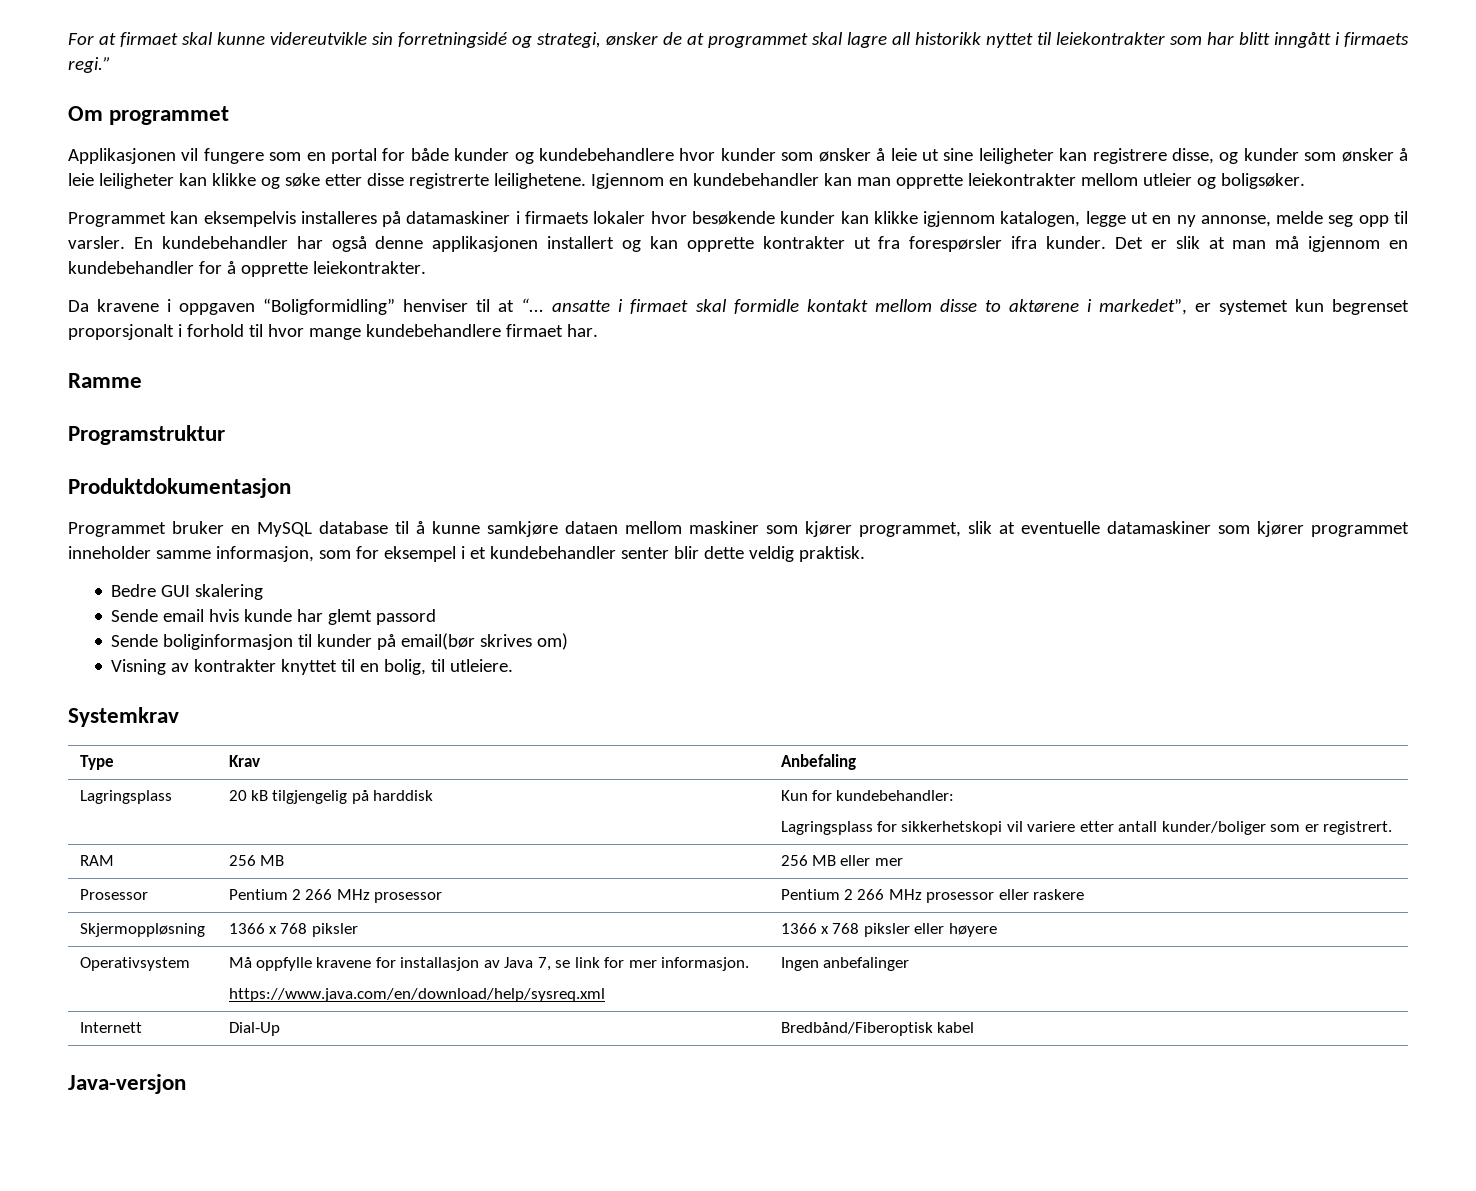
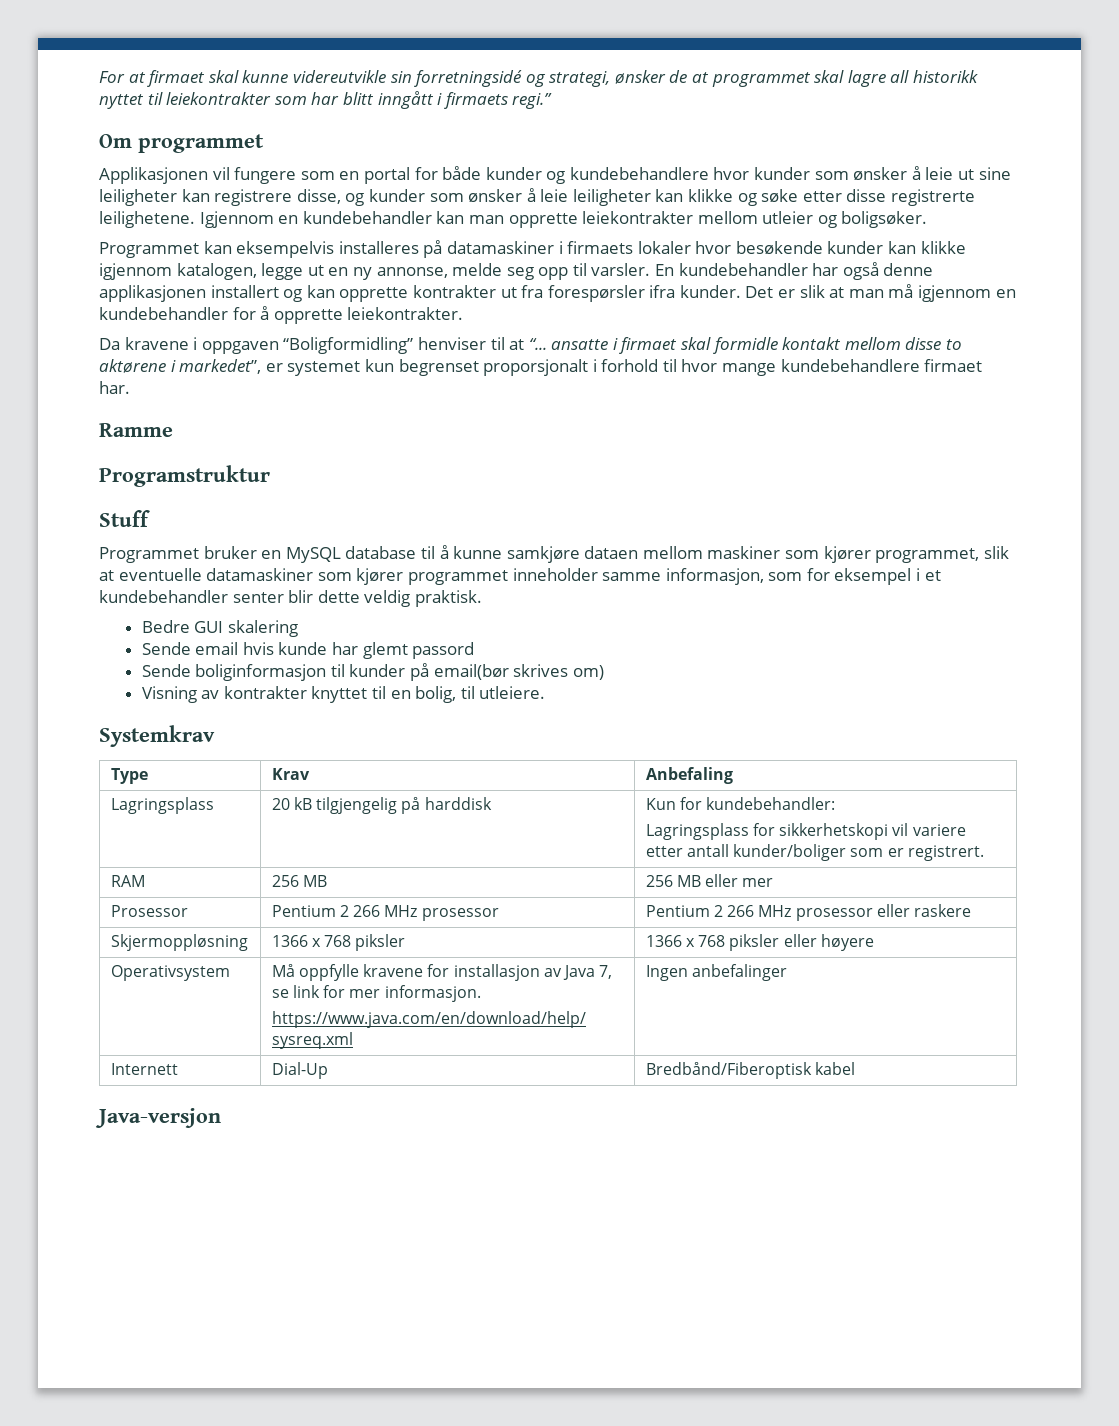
- Produktdokumentasjon
+ Stuff

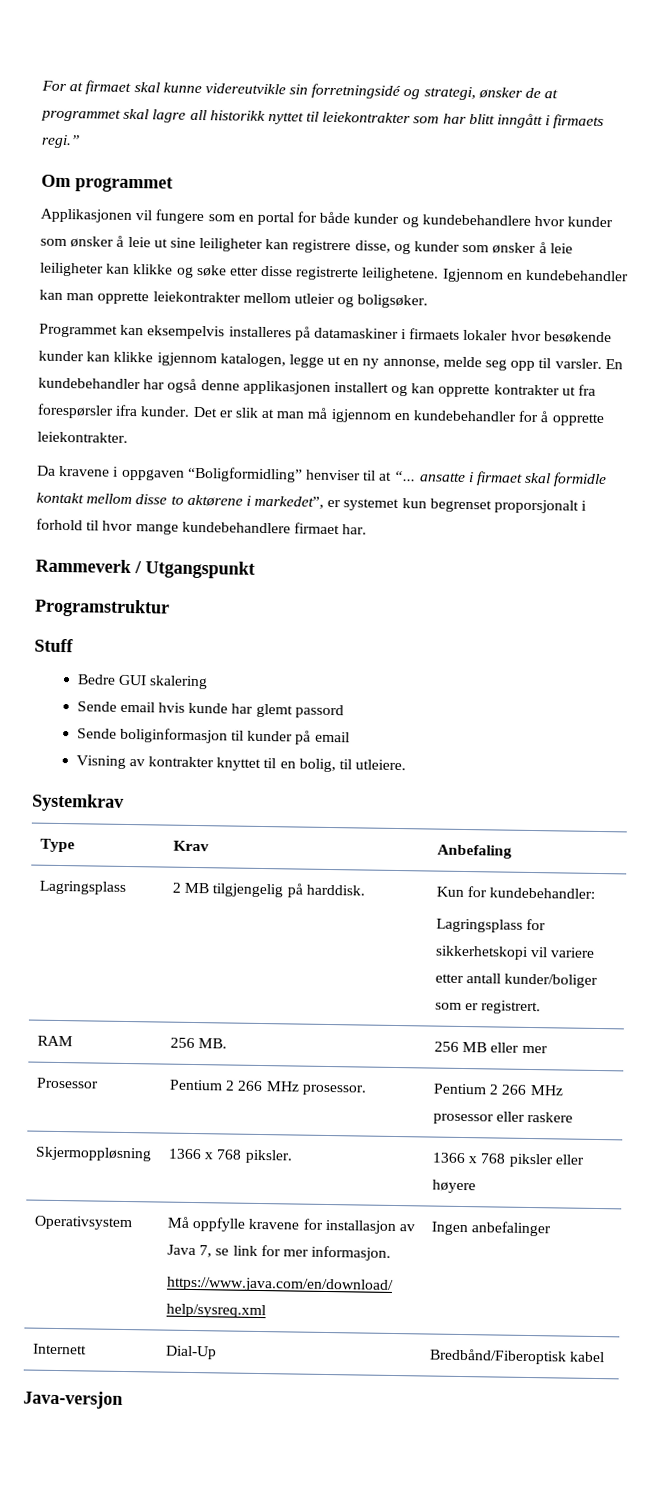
- Ramme
+ Rammeverk / Utgangspunkt
- Programmet bruker en MySQL database til å kunne samkjøre dataen mellom maskiner som kjører programmet, slik at eventuelle datamaskiner som kjører programmet inneholder samme informasjon, som for eksempel i et kundebehandler senter blir dette veldig praktisk.
- Sende boliginformasjon til kunder på email(bør skrives om)
+ Sende boliginformasjon til kunder på email
- Lagringsplass | 20 kB tilgjengelig på harddisk | Kun for kundebehandler:
+ Lagringsplass | 2 MB tilgjengelig på harddisk. | Kun for kundebehandler:
- RAM | 256 MB | 256 MB eller mer
+ RAM | 256 MB. | 256 MB eller mer
- Prosessor | Pentium 2 266 MHz prosessor | Pentium 2 266 MHz prosessor eller raskere
+ Prosessor | Pentium 2 266 MHz prosessor. | Pentium 2 266 MHz prosessor eller raskere
- Skjermoppløsning | 1366 x 768 piksler | 1366 x 768 piksler eller høyere
+ Skjermoppløsning | 1366 x 768 piksler. | 1366 x 768 piksler eller høyere

